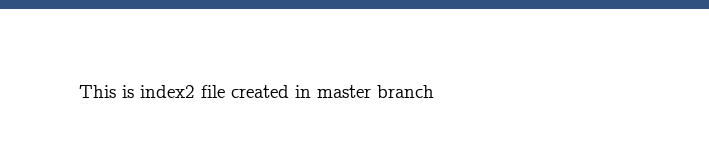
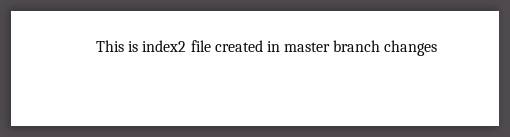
- This is index2 file created in master branch
+ This is index2 file created in master branch changes

